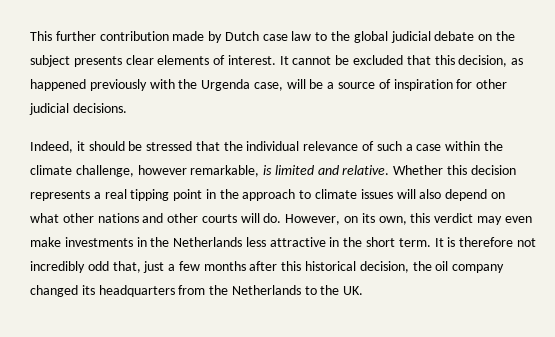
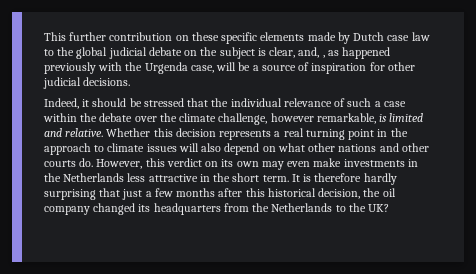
- This further contribution made by Dutch case law to the global judicial debate on the subject presents clear elements of interest. It cannot be excluded that this decision, as happened previously with the Urgenda case, will be a source of inspiration for other judicial decisions.
+ This further contribution on these specific elements made by Dutch case law to the global judicial debate on the subject is clear, and, , as happened previously with the Urgenda case, will be a source of inspiration for other judicial decisions.
- Indeed, it should be stressed that the individual relevance of such a case within the climate challenge, however remarkable, is limited and relative.
+ Indeed, it should be stressed that the individual relevance of such a case within the debate over the climate challenge, however remarkable, is limited and relative.
- Whether this decision represents a real tipping point in the approach to climate issues will also depend on what other nations and other courts will do.
+ Whether this decision represents a real turning point in the approach to climate issues will also depend on what other nations and other courts do.
- However, on its own, this verdict may even make investments in the Netherlands less attractive in the short term.
+ However, this verdict on its own may even make investments in the Netherlands less attractive in the short term.
- It is therefore not incredibly odd that, just a few months after this historical decision, the oil company changed its headquarters from the Netherlands to the UK.
+ It is therefore hardly surprising that just a few months after this historical decision, the oil company changed its headquarters from the Netherlands to the UK?

